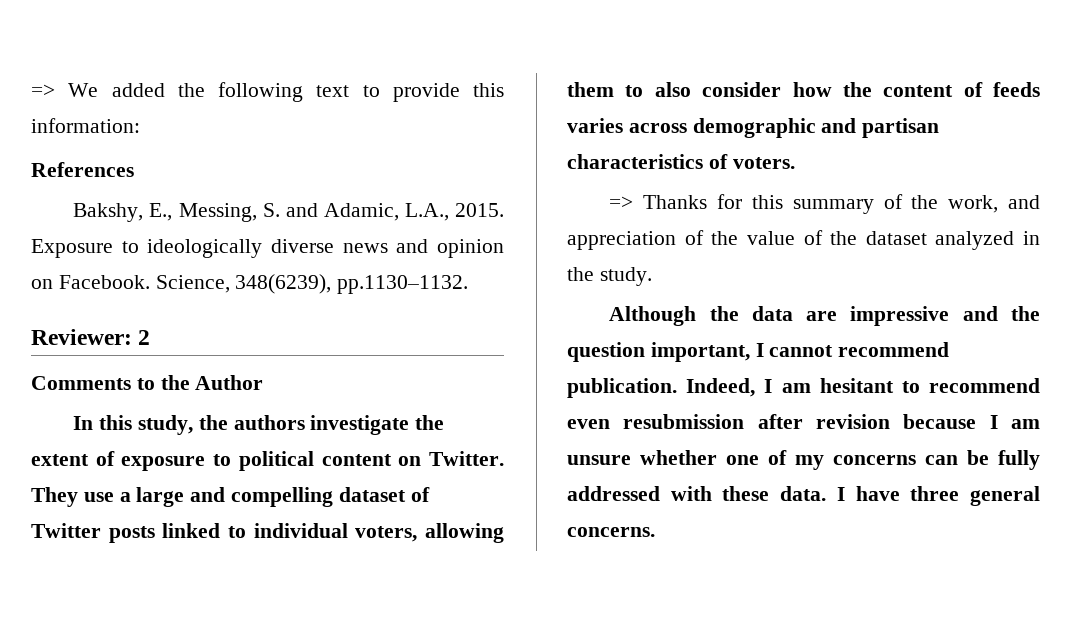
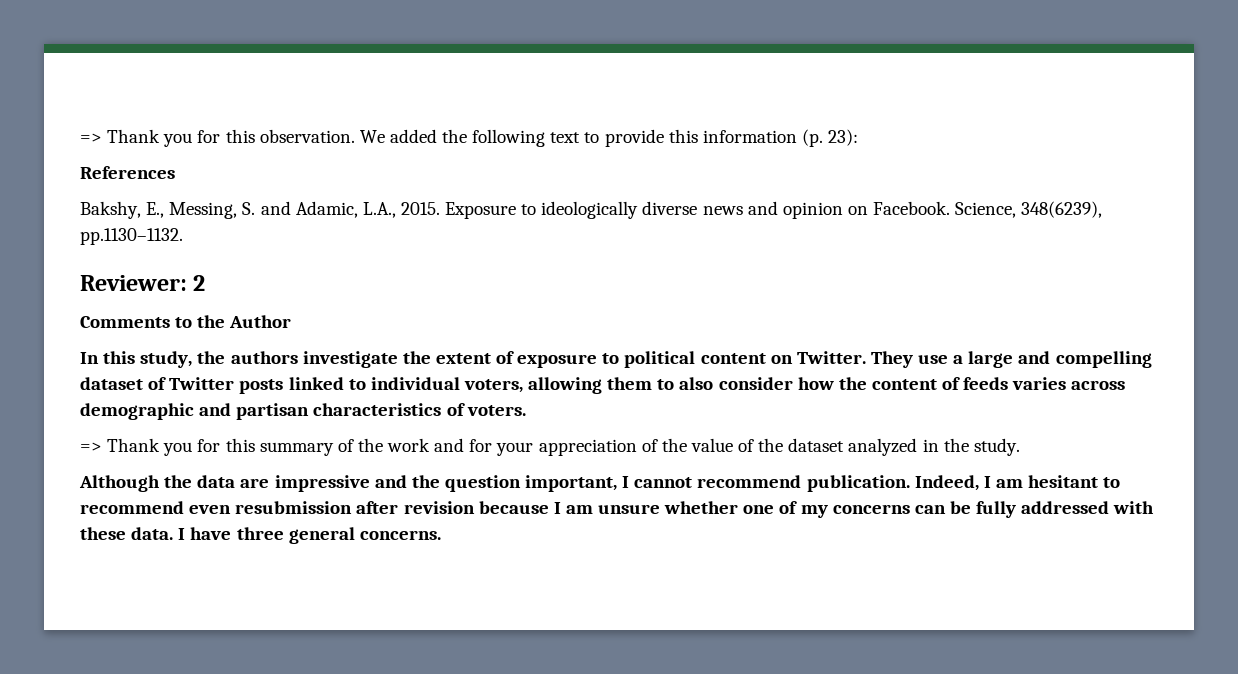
- => We added the following text to provide this information:
+ => Thank you for this observation. We added the following text to provide this information (p. 23):
- => Thanks for this summary of the work, and appreciation of the value of the dataset analyzed in the study.
+ => Thank you for this summary of the work and for your appreciation of the value of the dataset analyzed in the study.

